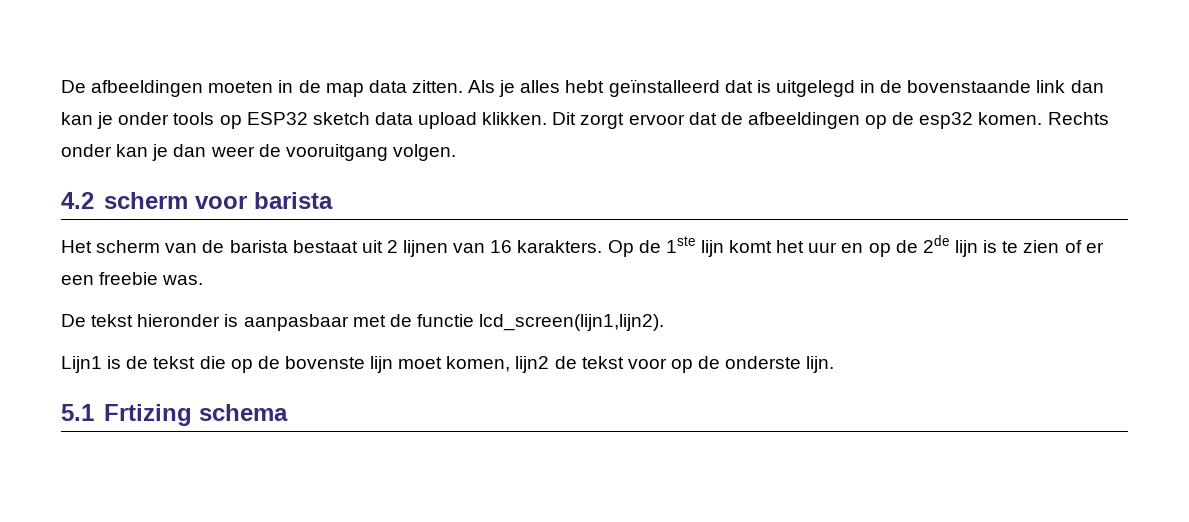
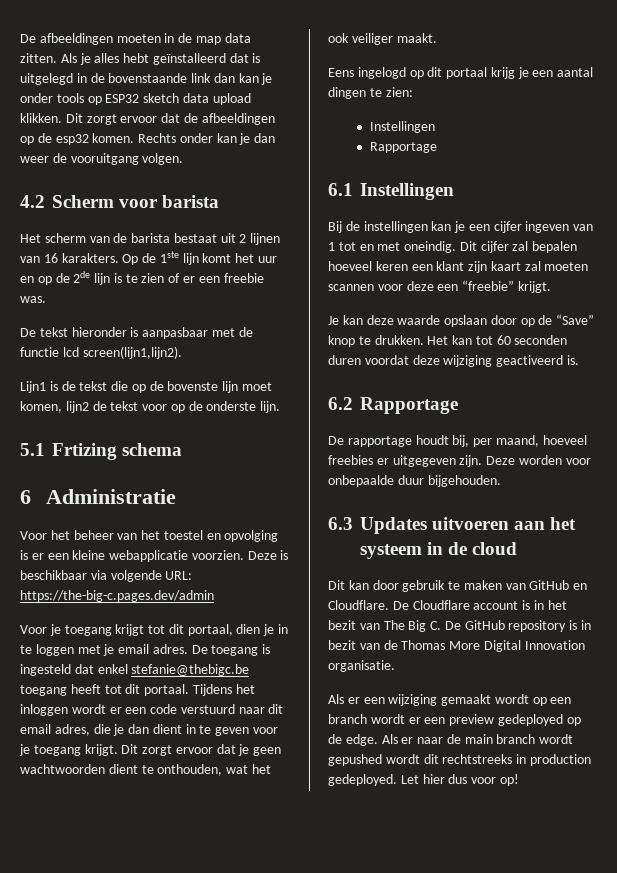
- 4.2 scherm voor barista
+ 4.2 Scherm voor barista
- De tekst hieronder is aanpasbaar met de functie lcd_screen(lijn1,lijn2).
+ De tekst hieronder is aanpasbaar met de functie lcd screen(lijn1,lijn2).
+ 6 Administratie
+ Voor het beheer van het toestel en opvolging is er een kleine webapplicatie voorzien. Deze is beschikbaar via volgende URL: https://the-big-c.pages.dev/admin
+ Voor je toegang krijgt tot dit portaal, dien je in te loggen met je email adres. De toegang is ingesteld dat enkel stefanie@thebigc.be toegang heeft tot dit portaal. Tijdens het inloggen wordt er een code verstuurd naar dit email adres, die je dan dient in te geven voor je toegang krijgt. Dit zorgt ervoor dat je geen wachtwoorden dient te onthouden, wat het ook veiliger maakt.
+ Eens ingelogd op dit portaal krijg je een aantal dingen te zien:
+ Instellingen
+ Rapportage
+ 6.1 Instellingen
+ Bij de instellingen kan je een cijfer ingeven van 1 tot en met oneindig. Dit cijfer zal bepalen hoeveel keren een klant zijn kaart zal moeten scannen voor deze een “freebie” krijgt.
+ Je kan deze waarde opslaan door op de “Save” knop te drukken. Het kan tot 60 seconden duren voordat deze wijziging geactiveerd is.
+ 6.2 Rapportage
+ De rapportage houdt bij, per maand, hoeveel freebies er uitgegeven zijn. Deze worden voor onbepaalde duur bijgehouden.
+ 6.3 Updates uitvoeren aan het systeem in de cloud
+ Dit kan door gebruik te maken van GitHub en Cloudflare. De Cloudflare account is in het bezit van The Big C. De GitHub repository is in bezit van de Thomas More Digital Innovation organisatie.
+ Als er een wijziging gemaakt wordt op een branch wordt er een preview gedeployed op de edge. Als er naar de main branch wordt gepushed wordt dit rechtstreeks in production gedeployed. Let hier dus voor op!

